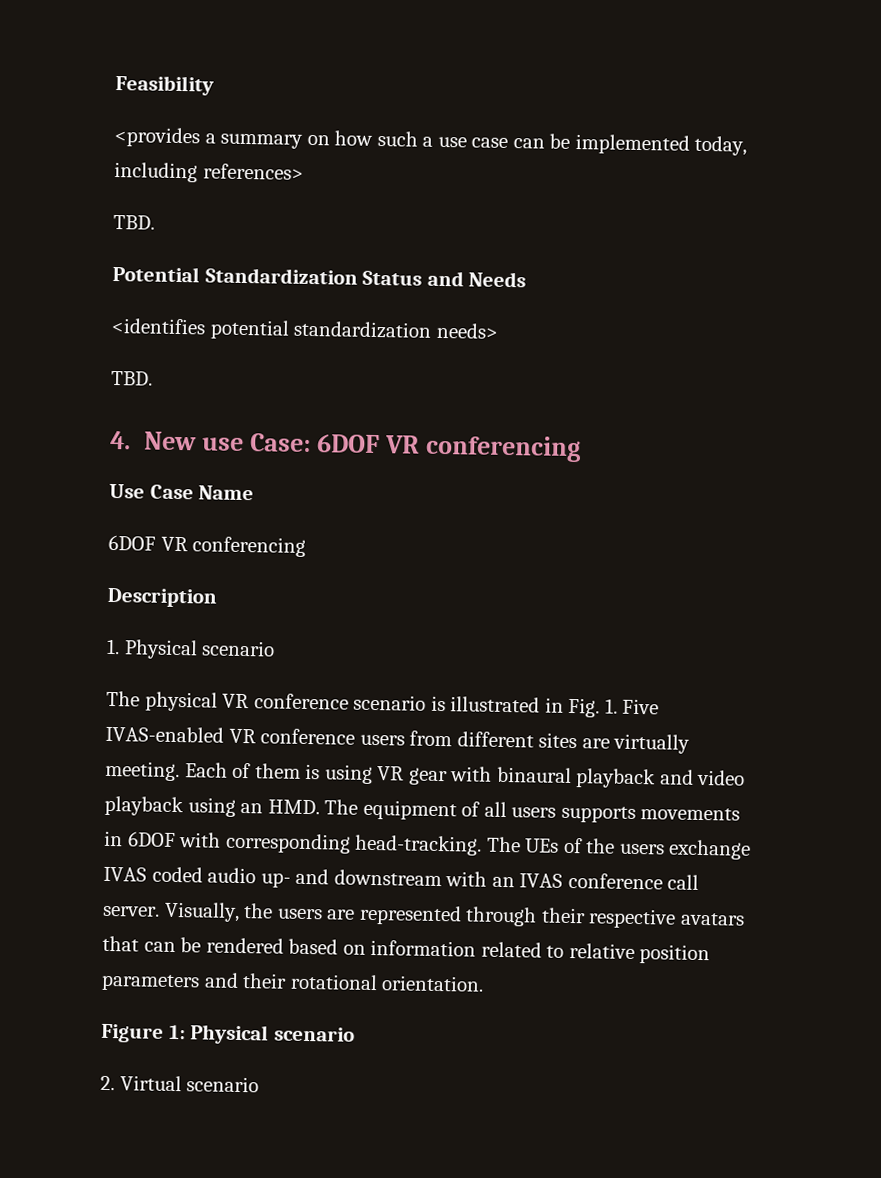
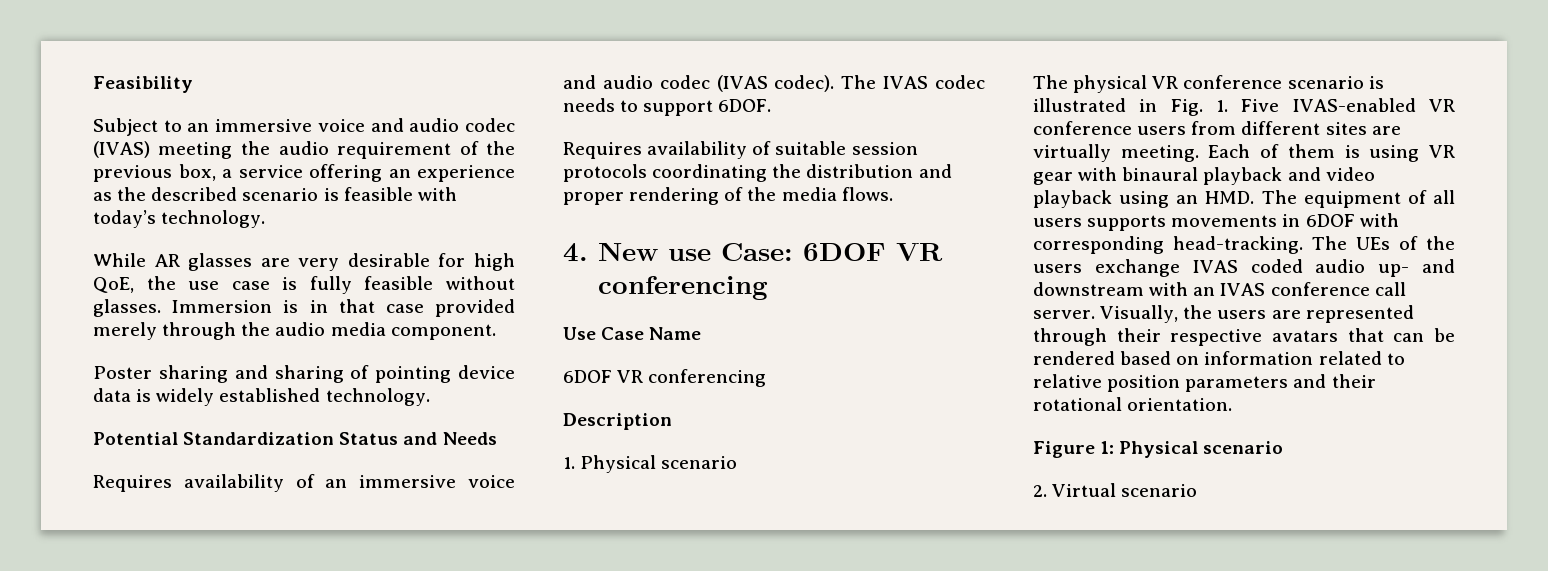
- <provides a summary on how such a use case can be implemented today, including references>
- TBD.
+ Subject to an immersive voice and audio codec (IVAS) meeting the audio requirement of the previous box, a service offering an experience as the described scenario is feasible with today’s technology.
+ While AR glasses are very desirable for high QoE, the use case is fully feasible without glasses. Immersion is in that case provided merely through the audio media component.
+ Poster sharing and sharing of pointing device data is widely established technology.
- <identifies potential standardization needs>
- TBD.
+ Requires availability of an immersive voice and audio codec (IVAS codec). The IVAS codec needs to support 6DOF.
+ Requires availability of suitable session protocols coordinating the distribution and proper rendering of the media flows.

